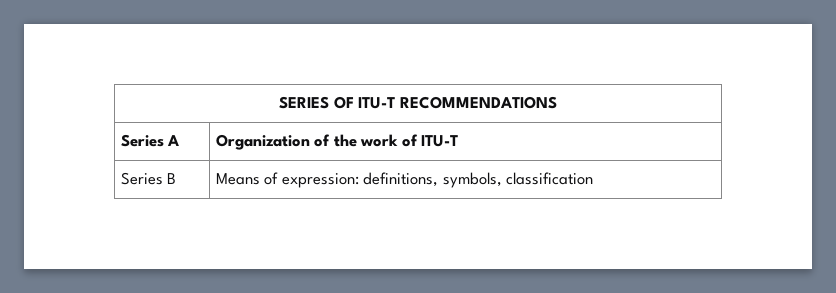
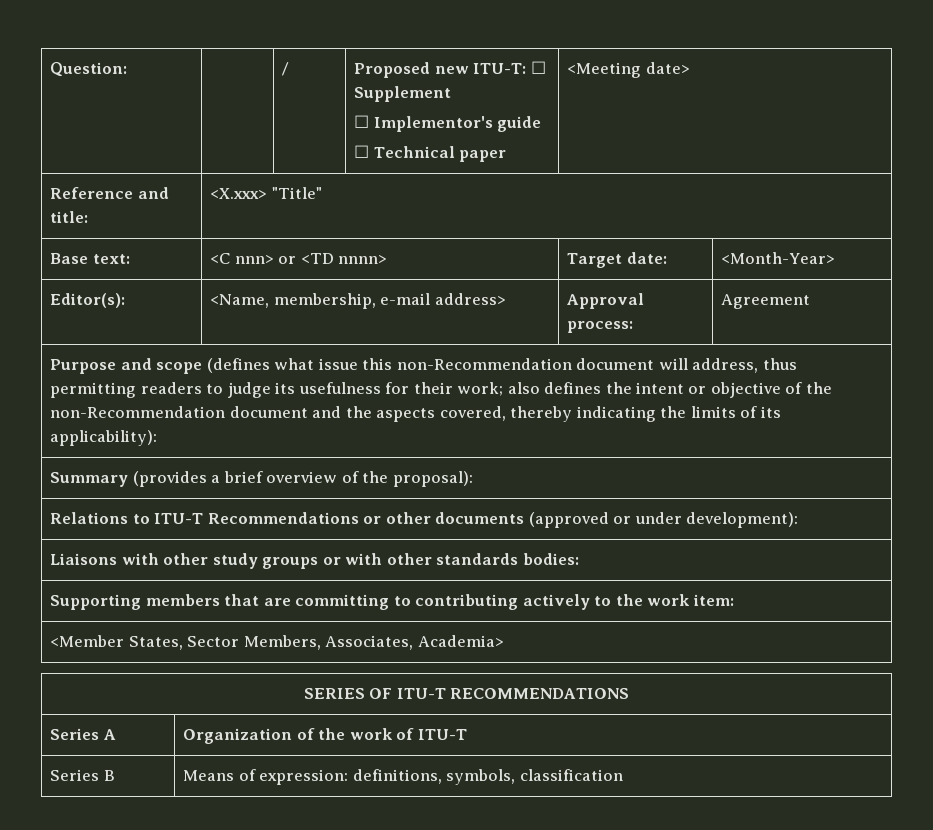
+ Question: | | / | Proposed new ITU-T: ☐ Supplement
+ ☐ Implementor's guide
+ ☐ Technical paper | <Meeting date>
+ Reference and title: | <X.xxx> "Title"
+ Base text: | <C nnn> or <TD nnnn> | Target date: | <Month-Year>
+ Editor(s): | <Name, membership, e-mail address> | Approval process: | Agreement
+ Purpose and scope (defines what issue this non-Recommendation document will address, thus permitting readers to judge its usefulness for their work; also defines the intent or objective of the non-Recommendation document and the aspects covered, thereby indicating the limits of its applicability):
+ Summary (provides a brief overview of the proposal):
+ Relations to ITU-T Recommendations or other documents (approved or under development):
+ Liaisons with other study groups or with other standards bodies:
+ Supporting members that are committing to contributing actively to the work item:
+ <Member States, Sector Members, Associates, Academia>

